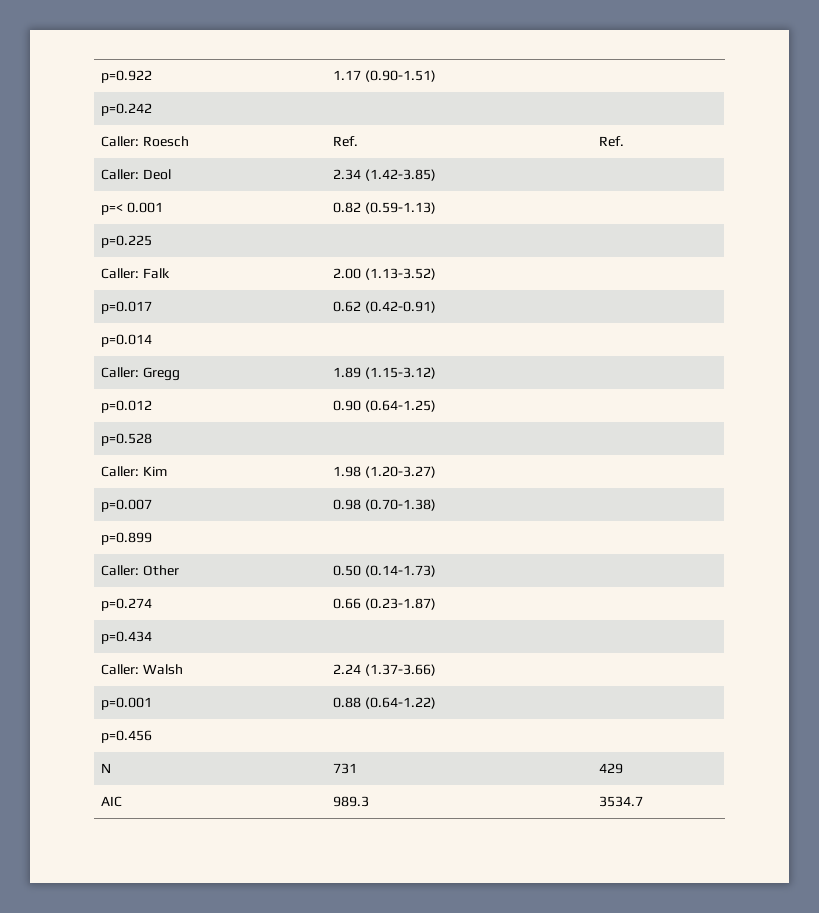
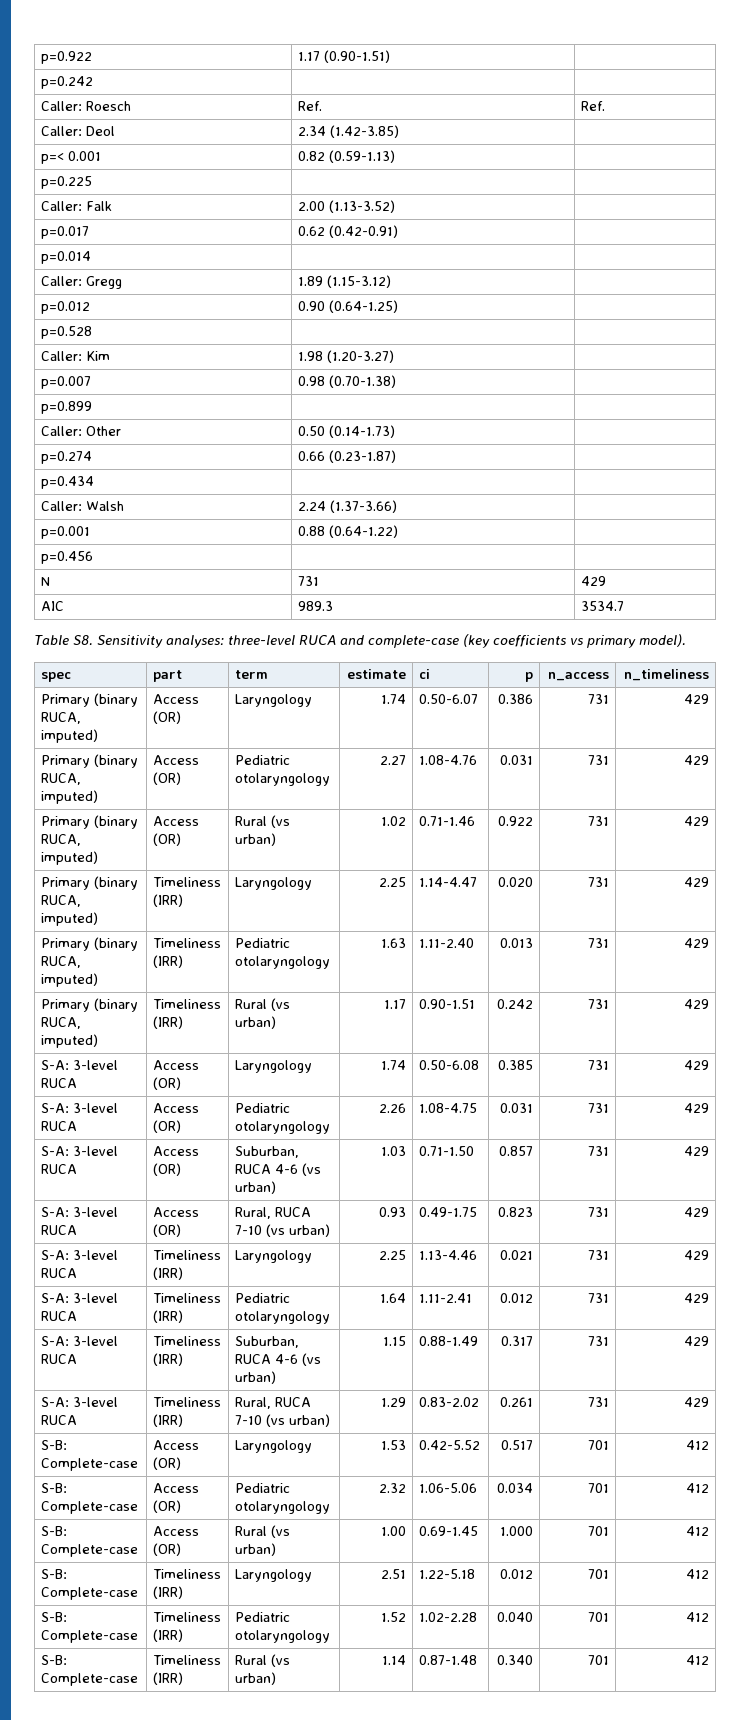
+ Table S8. Sensitivity analyses: three-level RUCA and complete-case (key coefficients vs primary model).
+ spec | part | term | estimate | ci | p | n_access | n_timeliness
+ Primary (binary RUCA, imputed) | Access (OR) | Laryngology | 1.74 | 0.50-6.07 | 0.386 | 731 | 429
+ Primary (binary RUCA, imputed) | Access (OR) | Pediatric otolaryngology | 2.27 | 1.08-4.76 | 0.031 | 731 | 429
+ Primary (binary RUCA, imputed) | Access (OR) | Rural (vs urban) | 1.02 | 0.71-1.46 | 0.922 | 731 | 429
+ Primary (binary RUCA, imputed) | Timeliness (IRR) | Laryngology | 2.25 | 1.14-4.47 | 0.020 | 731 | 429
+ Primary (binary RUCA, imputed) | Timeliness (IRR) | Pediatric otolaryngology | 1.63 | 1.11-2.40 | 0.013 | 731 | 429
+ Primary (binary RUCA, imputed) | Timeliness (IRR) | Rural (vs urban) | 1.17 | 0.90-1.51 | 0.242 | 731 | 429
+ S-A: 3-level RUCA | Access (OR) | Laryngology | 1.74 | 0.50-6.08 | 0.385 | 731 | 429
+ S-A: 3-level RUCA | Access (OR) | Pediatric otolaryngology | 2.26 | 1.08-4.75 | 0.031 | 731 | 429
+ S-A: 3-level RUCA | Access (OR) | Suburban, RUCA 4-6 (vs urban) | 1.03 | 0.71-1.50 | 0.857 | 731 | 429
+ S-A: 3-level RUCA | Access (OR) | Rural, RUCA 7-10 (vs urban) | 0.93 | 0.49-1.75 | 0.823 | 731 | 429
+ S-A: 3-level RUCA | Timeliness (IRR) | Laryngology | 2.25 | 1.13-4.46 | 0.021 | 731 | 429
+ S-A: 3-level RUCA | Timeliness (IRR) | Pediatric otolaryngology | 1.64 | 1.11-2.41 | 0.012 | 731 | 429
+ S-A: 3-level RUCA | Timeliness (IRR) | Suburban, RUCA 4-6 (vs urban) | 1.15 | 0.88-1.49 | 0.317 | 731 | 429
+ S-A: 3-level RUCA | Timeliness (IRR) | Rural, RUCA 7-10 (vs urban) | 1.29 | 0.83-2.02 | 0.261 | 731 | 429
+ S-B: Complete-case | Access (OR) | Laryngology | 1.53 | 0.42-5.52 | 0.517 | 701 | 412
+ S-B: Complete-case | Access (OR) | Pediatric otolaryngology | 2.32 | 1.06-5.06 | 0.034 | 701 | 412
+ S-B: Complete-case | Access (OR) | Rural (vs urban) | 1.00 | 0.69-1.45 | 1.000 | 701 | 412
+ S-B: Complete-case | Timeliness (IRR) | Laryngology | 2.51 | 1.22-5.18 | 0.012 | 701 | 412
+ S-B: Complete-case | Timeliness (IRR) | Pediatric otolaryngology | 1.52 | 1.02-2.28 | 0.040 | 701 | 412
+ S-B: Complete-case | Timeliness (IRR) | Rural (vs urban) | 1.14 | 0.87-1.48 | 0.340 | 701 | 412

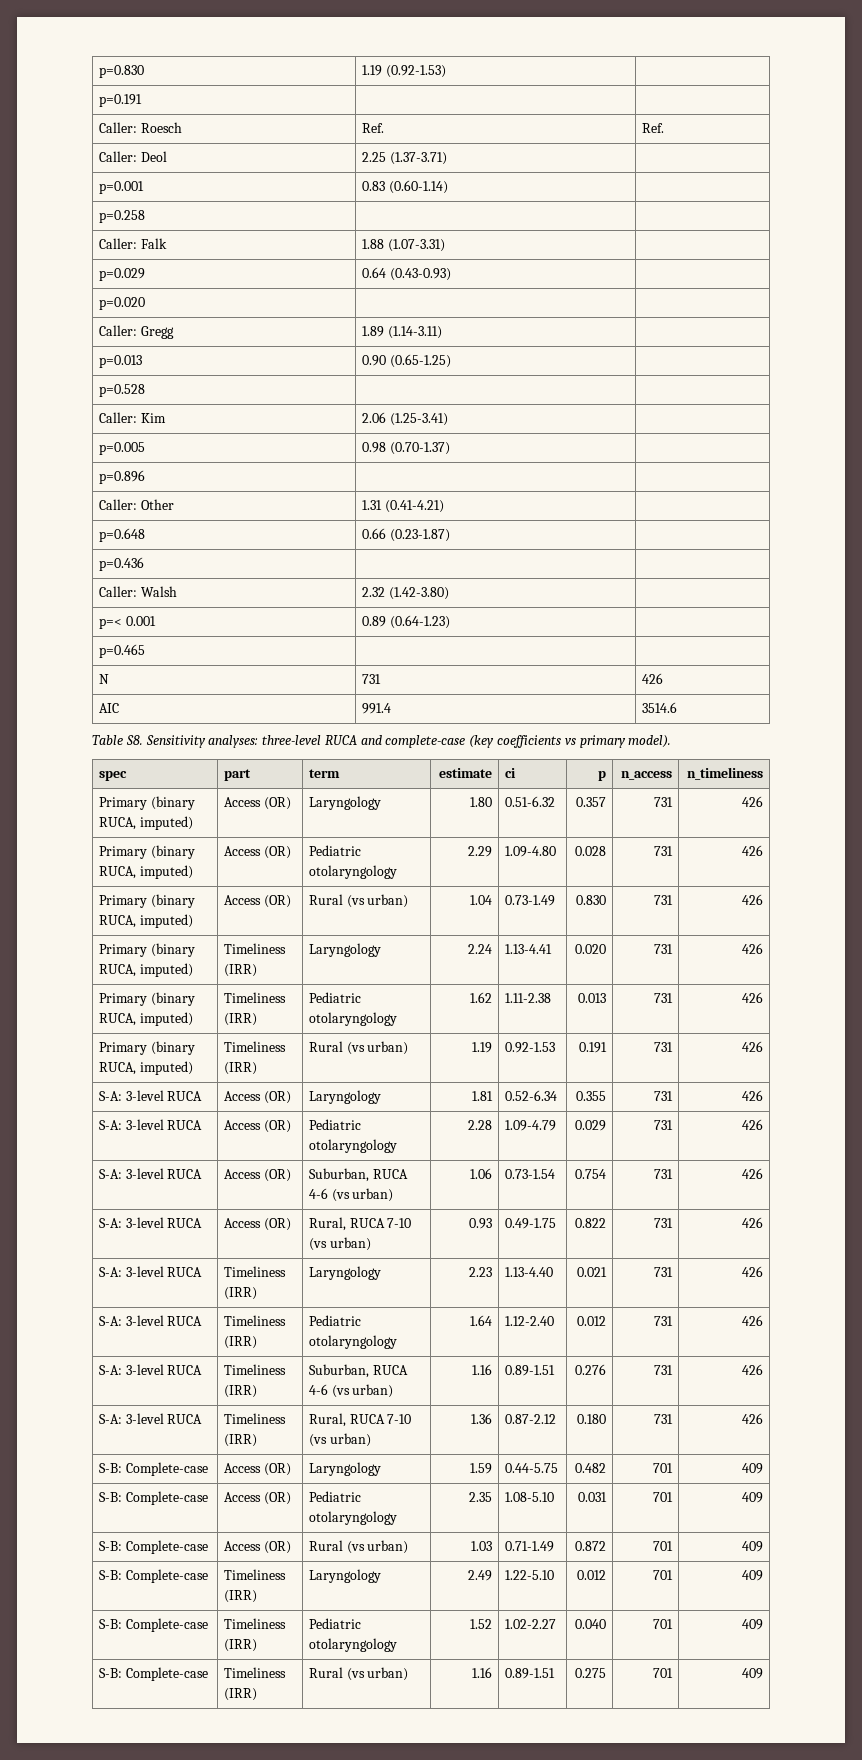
- p=0.922 | 1.17 (0.90-1.51) |
- p=0.242 | |
+ p=0.830 | 1.19 (0.92-1.53) |
+ p=0.191 | |
- Caller: Deol | 2.34 (1.42-3.85) |
- p=< 0.001 | 0.82 (0.59-1.13) |
- p=0.225 | |
- Caller: Falk | 2.00 (1.13-3.52) |
- p=0.017 | 0.62 (0.42-0.91) |
- p=0.014 | |
+ Caller: Deol | 2.25 (1.37-3.71) |
+ p=0.001 | 0.83 (0.60-1.14) |
+ p=0.258 | |
+ Caller: Falk | 1.88 (1.07-3.31) |
+ p=0.029 | 0.64 (0.43-0.93) |
+ p=0.020 | |
- Caller: Gregg | 1.89 (1.15-3.12) |
- p=0.012 | 0.90 (0.64-1.25) |
+ Caller: Gregg | 1.89 (1.14-3.11) |
+ p=0.013 | 0.90 (0.65-1.25) |
- Caller: Kim | 1.98 (1.20-3.27) |
- p=0.007 | 0.98 (0.70-1.38) |
- p=0.899 | |
+ Caller: Kim | 2.06 (1.25-3.41) |
+ p=0.005 | 0.98 (0.70-1.37) |
+ p=0.896 | |
- Caller: Other | 0.50 (0.14-1.73) |
- p=0.274 | 0.66 (0.23-1.87) |
+ Caller: Other | 1.31 (0.41-4.21) |
+ p=0.648 | 0.66 (0.23-1.87) |
- p=0.434 | |
+ p=0.436 | |
- Caller: Walsh | 2.24 (1.37-3.66) |
- p=0.001 | 0.88 (0.64-1.22) |
- p=0.456 | |
+ Caller: Walsh | 2.32 (1.42-3.80) |
+ p=< 0.001 | 0.89 (0.64-1.23) |
+ p=0.465 | |
- N | 731 | 429
+ N | 731 | 426
- AIC | 989.3 | 3534.7
+ AIC | 991.4 | 3514.6
- Primary (binary RUCA, imputed) | Access (OR) | Laryngology | 1.74 | 0.50-6.07 | 0.386 | 731 | 429
+ Primary (binary RUCA, imputed) | Access (OR) | Laryngology | 1.80 | 0.51-6.32 | 0.357 | 731 | 426
- Primary (binary RUCA, imputed) | Access (OR) | Pediatric otolaryngology | 2.27 | 1.08-4.76 | 0.031 | 731 | 429
+ Primary (binary RUCA, imputed) | Access (OR) | Pediatric otolaryngology | 2.29 | 1.09-4.80 | 0.028 | 731 | 426
- Primary (binary RUCA, imputed) | Access (OR) | Rural (vs urban) | 1.02 | 0.71-1.46 | 0.922 | 731 | 429
+ Primary (binary RUCA, imputed) | Access (OR) | Rural (vs urban) | 1.04 | 0.73-1.49 | 0.830 | 731 | 426
- Primary (binary RUCA, imputed) | Timeliness (IRR) | Laryngology | 2.25 | 1.14-4.47 | 0.020 | 731 | 429
+ Primary (binary RUCA, imputed) | Timeliness (IRR) | Laryngology | 2.24 | 1.13-4.41 | 0.020 | 731 | 426
- Primary (binary RUCA, imputed) | Timeliness (IRR) | Pediatric otolaryngology | 1.63 | 1.11-2.40 | 0.013 | 731 | 429
+ Primary (binary RUCA, imputed) | Timeliness (IRR) | Pediatric otolaryngology | 1.62 | 1.11-2.38 | 0.013 | 731 | 426
- Primary (binary RUCA, imputed) | Timeliness (IRR) | Rural (vs urban) | 1.17 | 0.90-1.51 | 0.242 | 731 | 429
+ Primary (binary RUCA, imputed) | Timeliness (IRR) | Rural (vs urban) | 1.19 | 0.92-1.53 | 0.191 | 731 | 426
- S-A: 3-level RUCA | Access (OR) | Laryngology | 1.74 | 0.50-6.08 | 0.385 | 731 | 429
+ S-A: 3-level RUCA | Access (OR) | Laryngology | 1.81 | 0.52-6.34 | 0.355 | 731 | 426
- S-A: 3-level RUCA | Access (OR) | Pediatric otolaryngology | 2.26 | 1.08-4.75 | 0.031 | 731 | 429
+ S-A: 3-level RUCA | Access (OR) | Pediatric otolaryngology | 2.28 | 1.09-4.79 | 0.029 | 731 | 426
- S-A: 3-level RUCA | Access (OR) | Suburban, RUCA 4-6 (vs urban) | 1.03 | 0.71-1.50 | 0.857 | 731 | 429
+ S-A: 3-level RUCA | Access (OR) | Suburban, RUCA 4-6 (vs urban) | 1.06 | 0.73-1.54 | 0.754 | 731 | 426
- S-A: 3-level RUCA | Access (OR) | Rural, RUCA 7-10 (vs urban) | 0.93 | 0.49-1.75 | 0.823 | 731 | 429
+ S-A: 3-level RUCA | Access (OR) | Rural, RUCA 7-10 (vs urban) | 0.93 | 0.49-1.75 | 0.822 | 731 | 426
- S-A: 3-level RUCA | Timeliness (IRR) | Laryngology | 2.25 | 1.13-4.46 | 0.021 | 731 | 429
+ S-A: 3-level RUCA | Timeliness (IRR) | Laryngology | 2.23 | 1.13-4.40 | 0.021 | 731 | 426
- S-A: 3-level RUCA | Timeliness (IRR) | Pediatric otolaryngology | 1.64 | 1.11-2.41 | 0.012 | 731 | 429
+ S-A: 3-level RUCA | Timeliness (IRR) | Pediatric otolaryngology | 1.64 | 1.12-2.40 | 0.012 | 731 | 426
- S-A: 3-level RUCA | Timeliness (IRR) | Suburban, RUCA 4-6 (vs urban) | 1.15 | 0.88-1.49 | 0.317 | 731 | 429
+ S-A: 3-level RUCA | Timeliness (IRR) | Suburban, RUCA 4-6 (vs urban) | 1.16 | 0.89-1.51 | 0.276 | 731 | 426
- S-A: 3-level RUCA | Timeliness (IRR) | Rural, RUCA 7-10 (vs urban) | 1.29 | 0.83-2.02 | 0.261 | 731 | 429
+ S-A: 3-level RUCA | Timeliness (IRR) | Rural, RUCA 7-10 (vs urban) | 1.36 | 0.87-2.12 | 0.180 | 731 | 426
- S-B: Complete-case | Access (OR) | Laryngology | 1.53 | 0.42-5.52 | 0.517 | 701 | 412
+ S-B: Complete-case | Access (OR) | Laryngology | 1.59 | 0.44-5.75 | 0.482 | 701 | 409
- S-B: Complete-case | Access (OR) | Pediatric otolaryngology | 2.32 | 1.06-5.06 | 0.034 | 701 | 412
+ S-B: Complete-case | Access (OR) | Pediatric otolaryngology | 2.35 | 1.08-5.10 | 0.031 | 701 | 409
- S-B: Complete-case | Access (OR) | Rural (vs urban) | 1.00 | 0.69-1.45 | 1.000 | 701 | 412
+ S-B: Complete-case | Access (OR) | Rural (vs urban) | 1.03 | 0.71-1.49 | 0.872 | 701 | 409
- S-B: Complete-case | Timeliness (IRR) | Laryngology | 2.51 | 1.22-5.18 | 0.012 | 701 | 412
+ S-B: Complete-case | Timeliness (IRR) | Laryngology | 2.49 | 1.22-5.10 | 0.012 | 701 | 409
- S-B: Complete-case | Timeliness (IRR) | Pediatric otolaryngology | 1.52 | 1.02-2.28 | 0.040 | 701 | 412
+ S-B: Complete-case | Timeliness (IRR) | Pediatric otolaryngology | 1.52 | 1.02-2.27 | 0.040 | 701 | 409
- S-B: Complete-case | Timeliness (IRR) | Rural (vs urban) | 1.14 | 0.87-1.48 | 0.340 | 701 | 412
+ S-B: Complete-case | Timeliness (IRR) | Rural (vs urban) | 1.16 | 0.89-1.51 | 0.275 | 701 | 409

